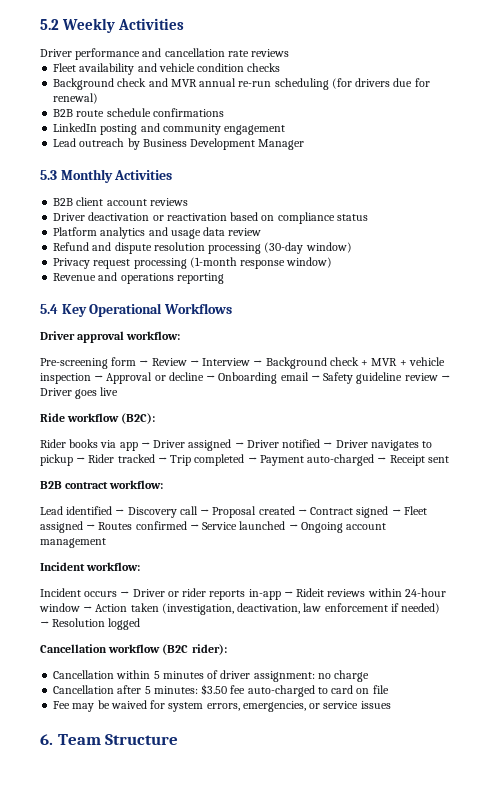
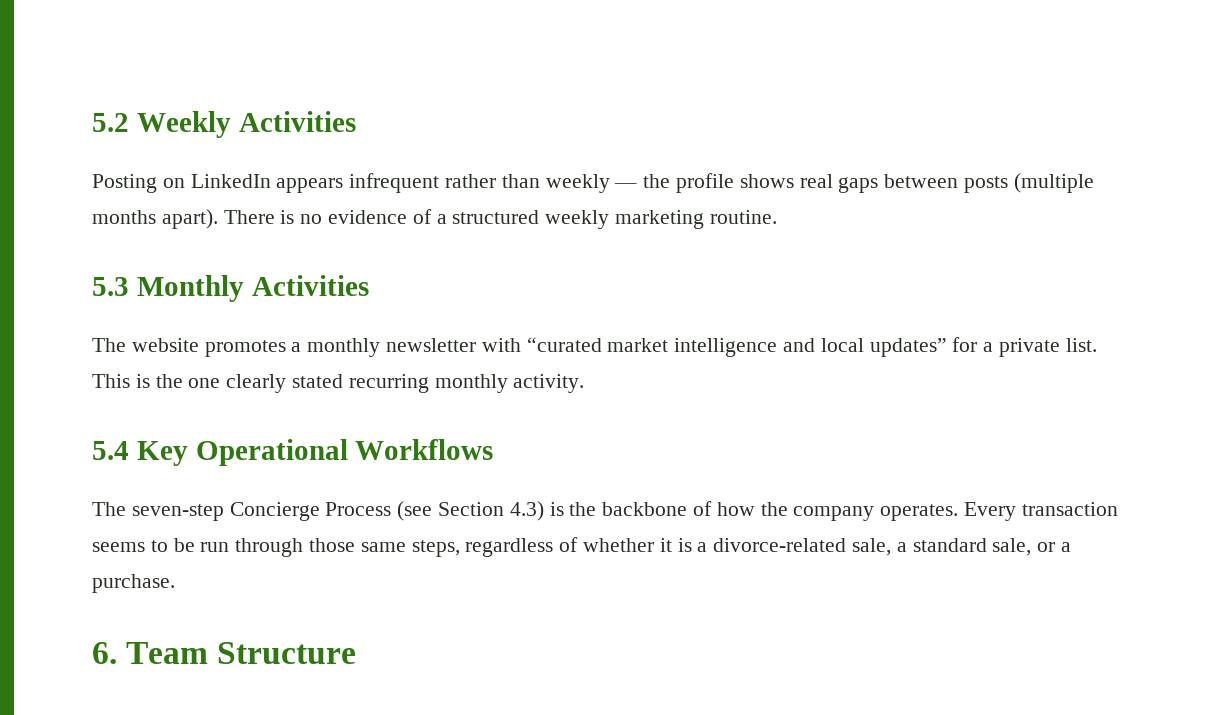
- Driver performance and cancellation rate reviews
- Fleet availability and vehicle condition checks
- Background check and MVR annual re-run scheduling (for drivers due for renewal)
- B2B route schedule confirmations
- LinkedIn posting and community engagement
- Lead outreach by Business Development Manager
+ Posting on LinkedIn appears infrequent rather than weekly — the profile shows real gaps between posts (multiple months apart). There is no evidence of a structured weekly marketing routine.
  5.3 Monthly Activities
- B2B client account reviews
- Driver deactivation or reactivation based on compliance status
- Platform analytics and usage data review
- Refund and dispute resolution processing (30-day window)
- Privacy request processing (1-month response window)
- Revenue and operations reporting
+ The website promotes a monthly newsletter with “curated market intelligence and local updates” for a private list. This is the one clearly stated recurring monthly activity.
  5.4 Key Operational Workflows
- Driver approval workflow:
- Pre-screening form → Review → Interview → Background check + MVR + vehicle inspection → Approval or decline → Onboarding email → Safety guideline review → Driver goes live
- Ride workflow (B2C):
- Rider books via app → Driver assigned → Driver notified → Driver navigates to pickup → Rider tracked → Trip completed → Payment auto-charged → Receipt sent
- B2B contract workflow:
- Lead identified → Discovery call → Proposal created → Contract signed → Fleet assigned → Routes confirmed → Service launched → Ongoing account management
- Incident workflow:
- Incident occurs → Driver or rider reports in-app → Rideit reviews within 24-hour window → Action taken (investigation, deactivation, law enforcement if needed) → Resolution logged
- Cancellation workflow (B2C rider):
- Cancellation within 5 minutes of driver assignment: no charge
- Cancellation after 5 minutes: $3.50 fee auto-charged to card on file
- Fee may be waived for system errors, emergencies, or service issues
+ The seven-step Concierge Process (see Section 4.3) is the backbone of how the company operates. Every transaction seems to be run through those same steps, regardless of whether it is a divorce-related sale, a standard sale, or a purchase.

